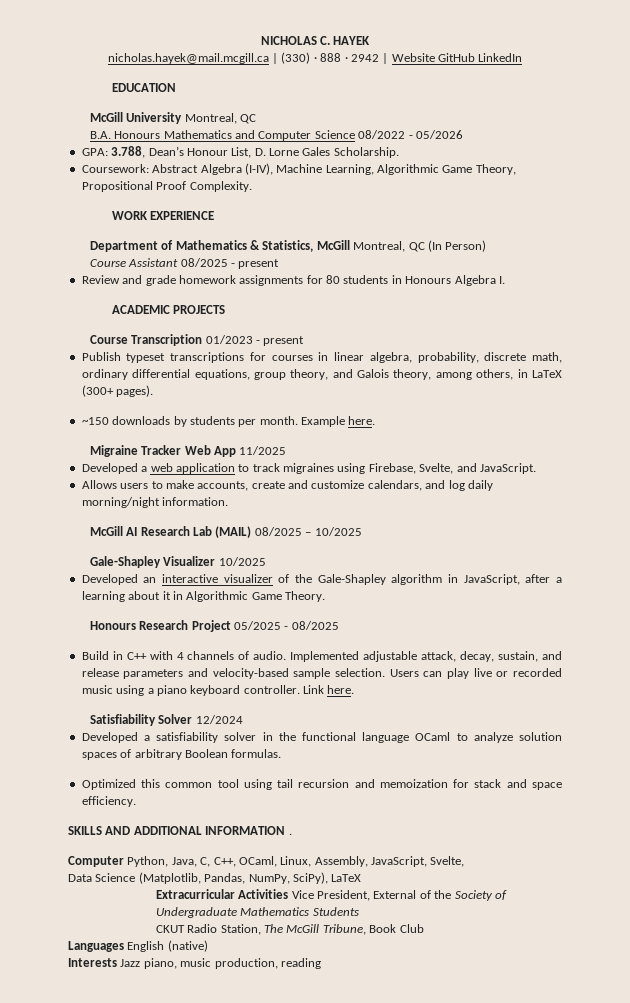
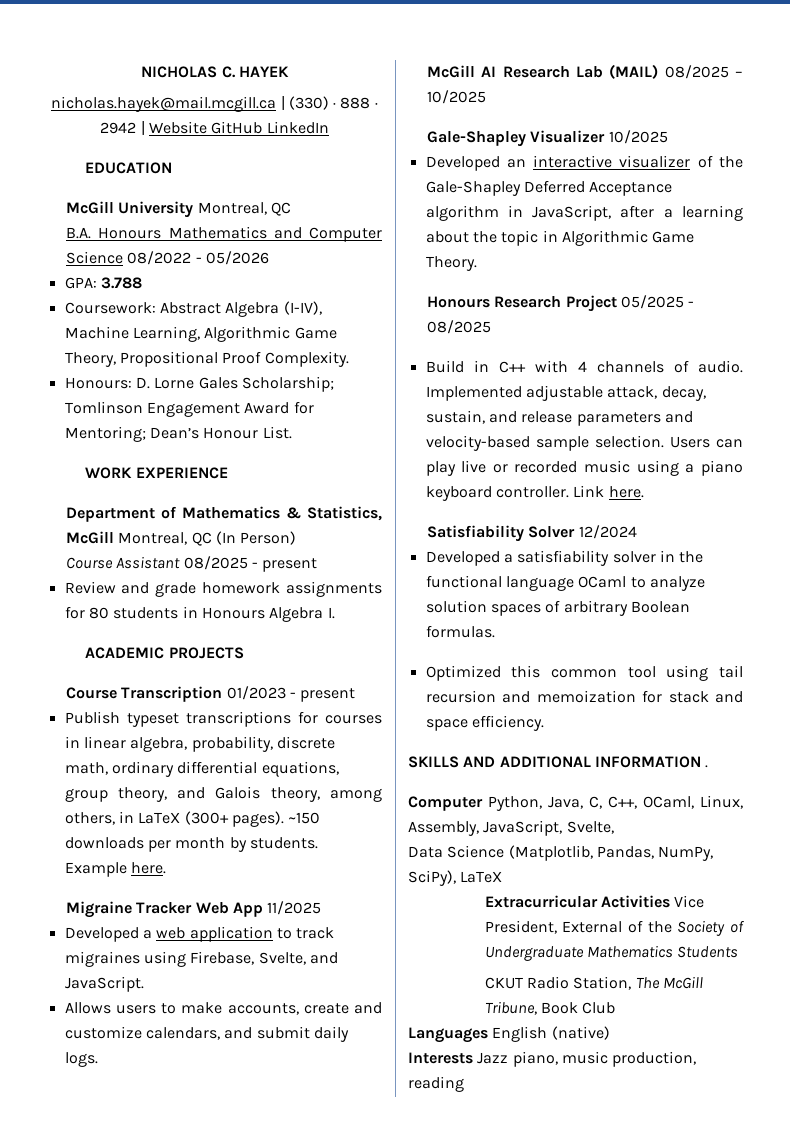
- GPA: 3.788, Dean’s Honour List, D. Lorne Gales Scholarship.
+ GPA: 3.788
+ Honours: D. Lorne Gales Scholarship; Tomlinson Engagement Award for Mentoring; Dean’s Honour List.
- Publish typeset transcriptions for courses in linear algebra, probability, discrete math, ordinary differential equations, group theory, and Galois theory, among others, in LaTeX (300+ pages).
- ~150 downloads by students per month.
+ Publish typeset transcriptions for courses in linear algebra, probability, discrete math, ordinary differential equations, group theory, and Galois theory, among others, in LaTeX (300+ pages). ~150 downloads per month by students.
- Allows users to make accounts, create and customize calendars, and log daily morning/night information.
+ Allows users to make accounts, create and customize calendars, and submit daily logs.
- Developed an interactive visualizer of the Gale-Shapley algorithm in JavaScript, after a learning about it in Algorithmic Game Theory.
+ Developed an interactive visualizer of the Gale-Shapley Deferred Acceptance algorithm in JavaScript, after a learning about the topic in Algorithmic Game Theory.

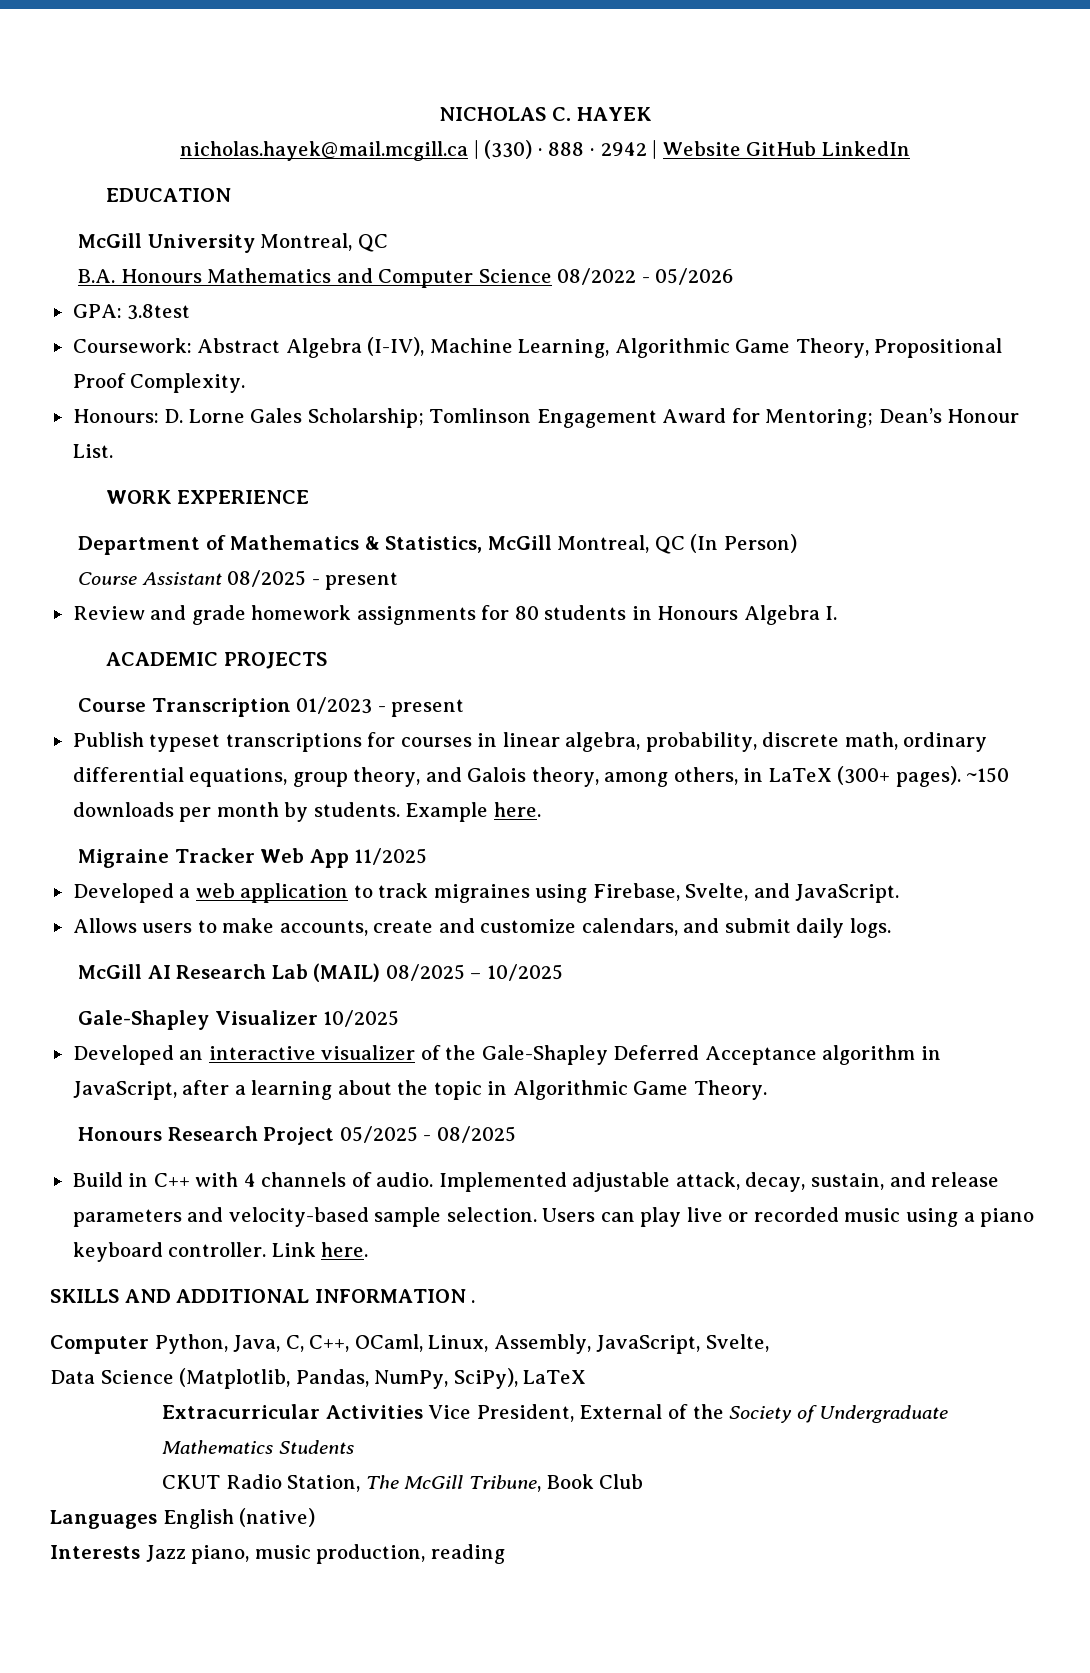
- GPA: 3.788
+ GPA: 3.8test
- Satisfiability Solver 12/2024
- Developed a satisfiability solver in the functional language OCaml to analyze solution spaces of arbitrary Boolean formulas.
- Optimized this common tool using tail recursion and memoization for stack and space efficiency.

